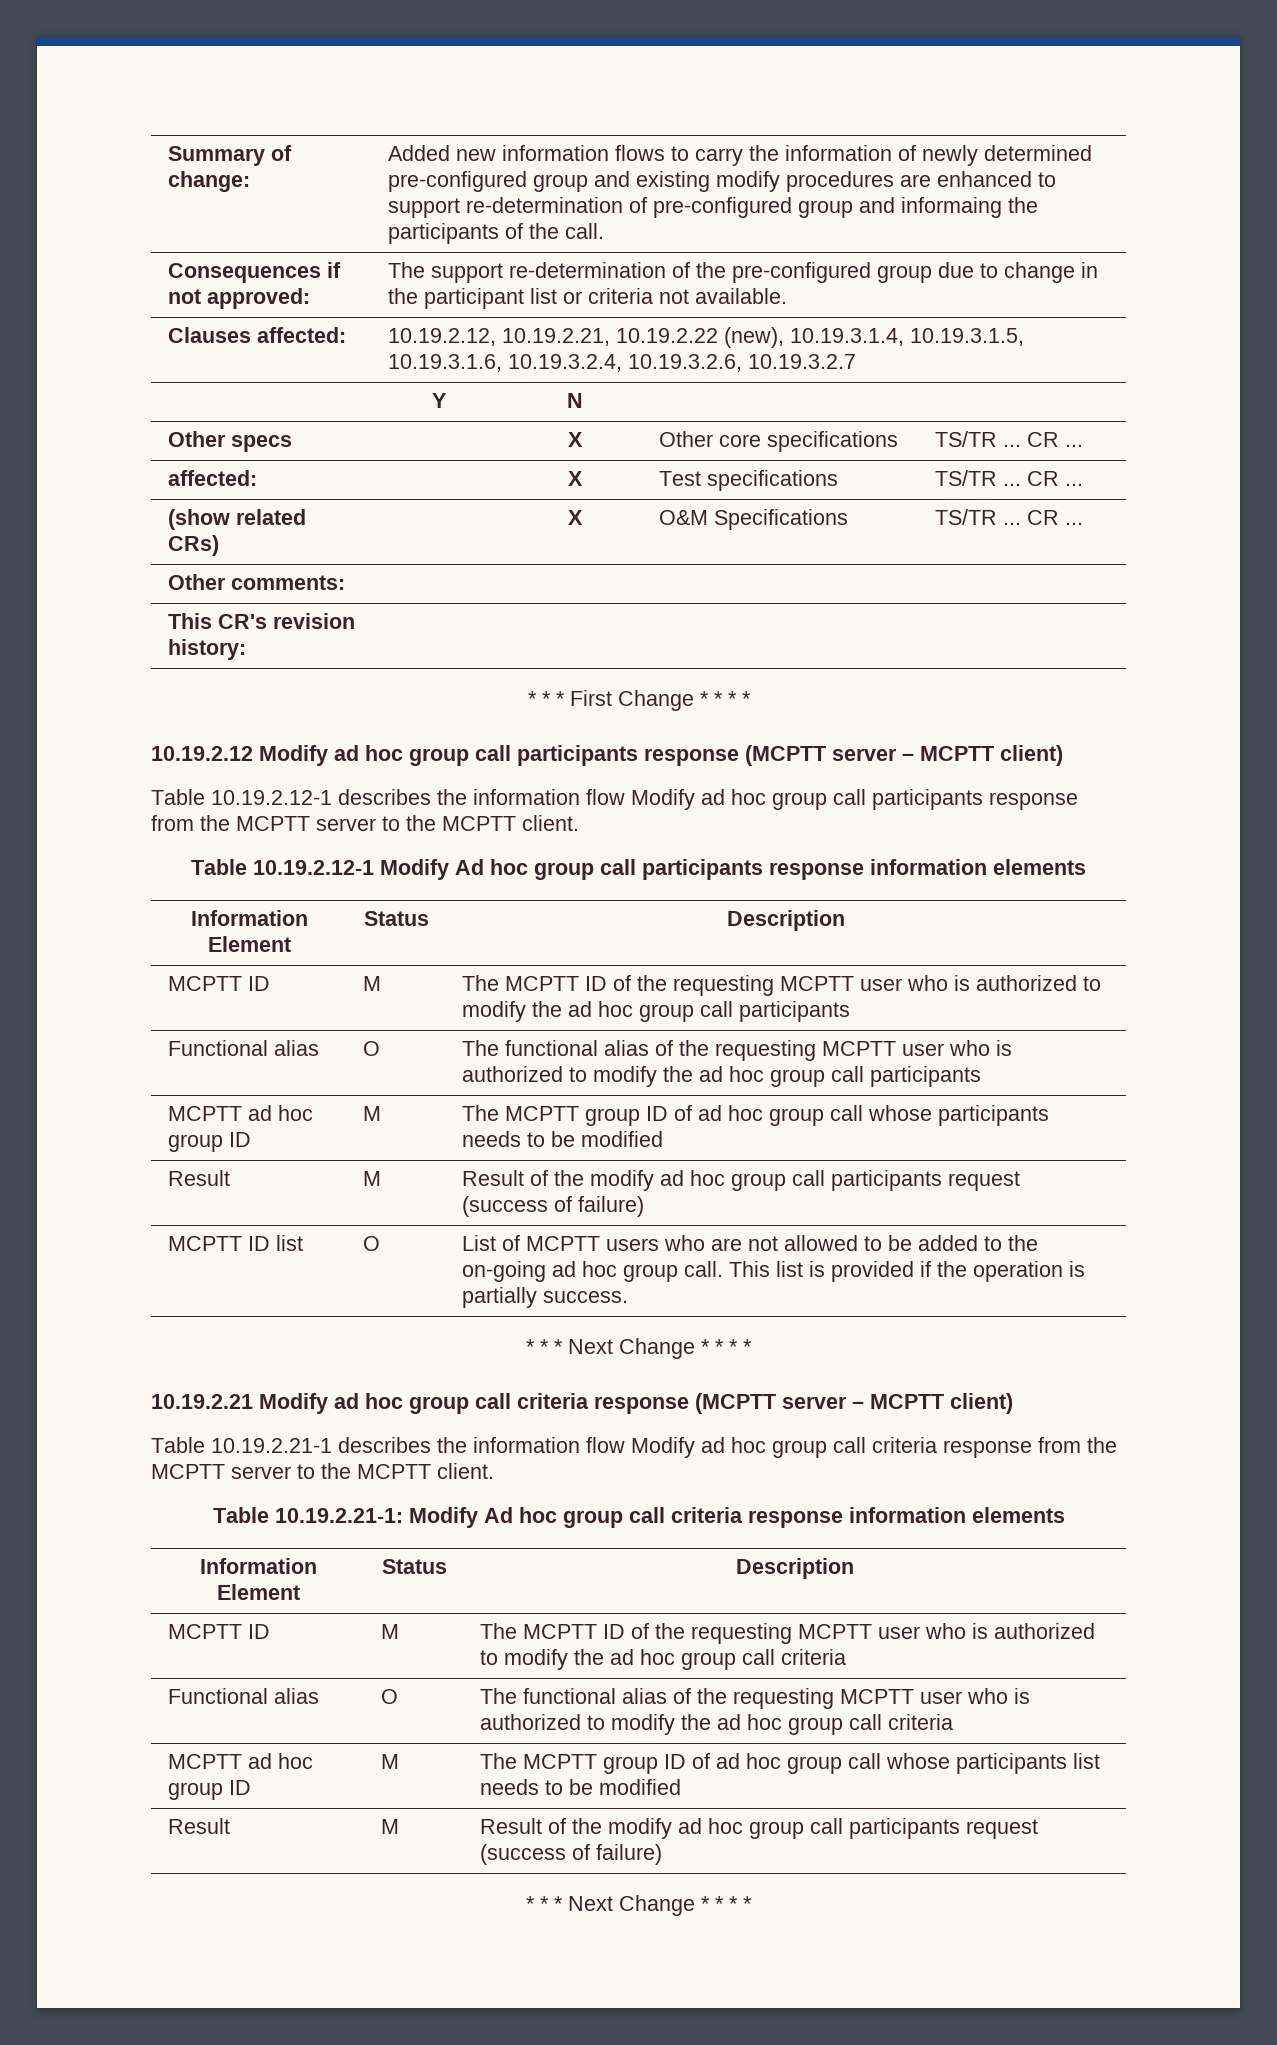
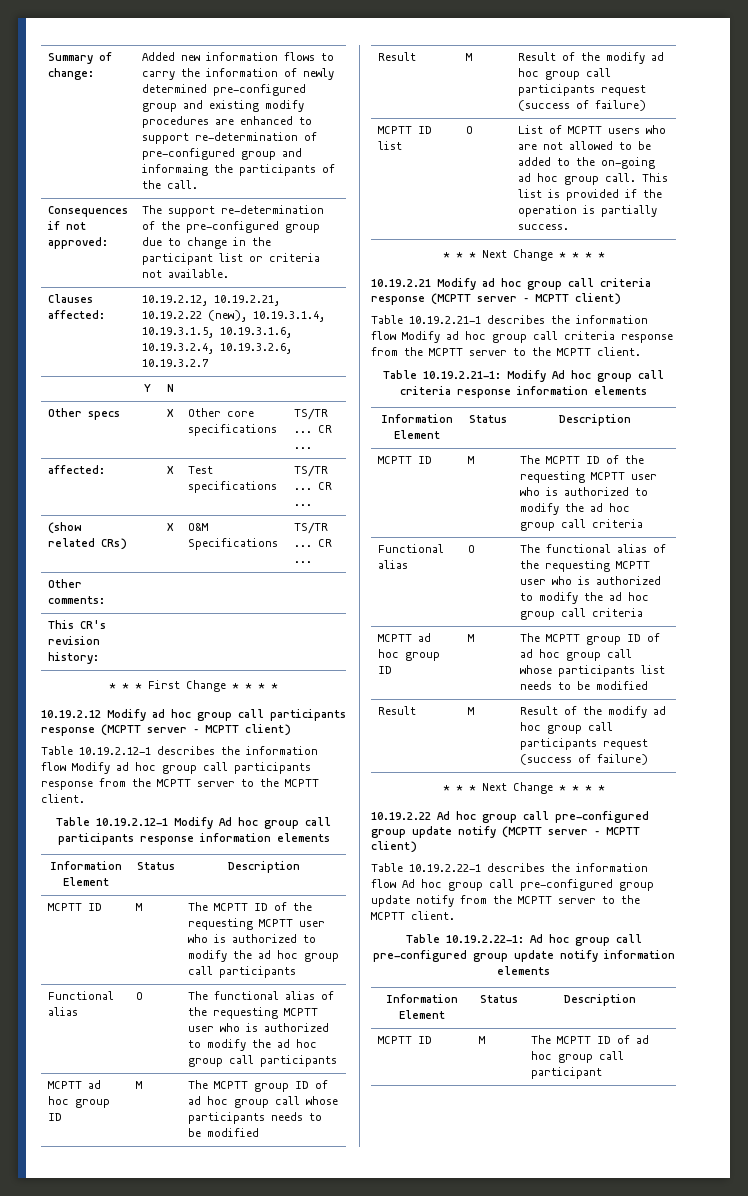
+ 10.19.2.22 Ad hoc group call pre-configured group update notify (MCPTT server – MCPTT client)
+ Table 10.19.2.22-1 describes the information flow Ad hoc group call pre-configured group update notify from the MCPTT server to the MCPTT client.
+ Table 10.19.2.22-1: Ad hoc group call pre-configured group update notify information elements
+ Information Element | Status | Description
+ MCPTT ID | M | The MCPTT ID of ad hoc group call participant

